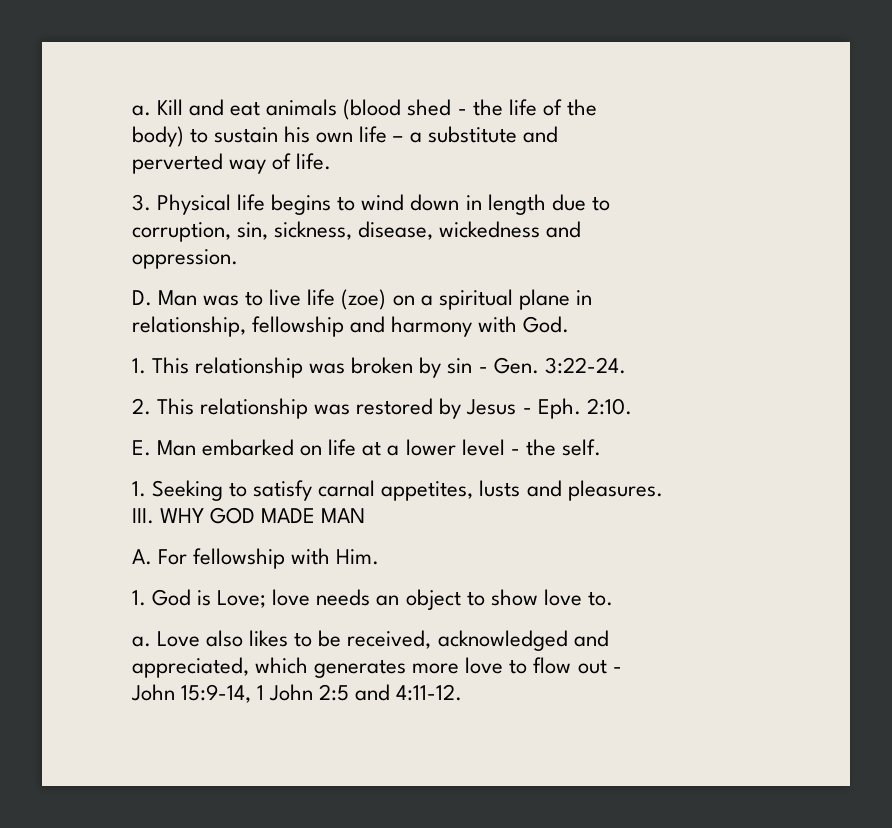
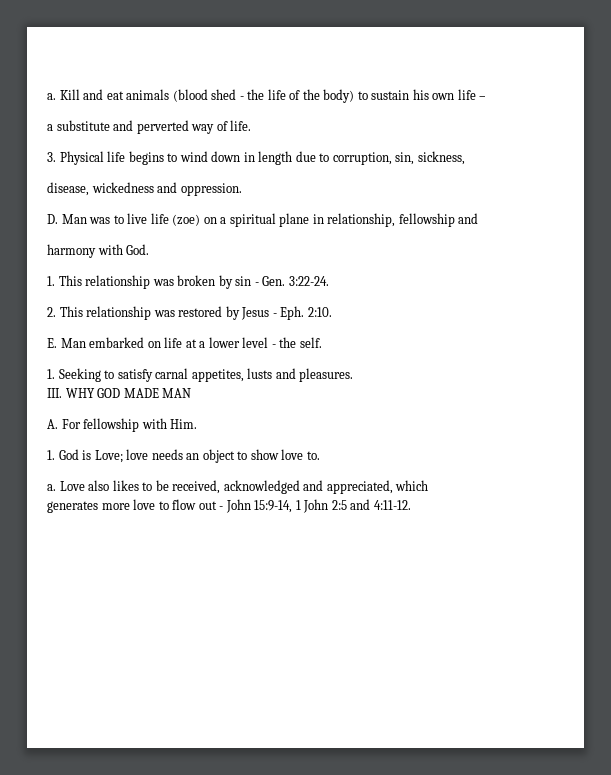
- Kill and eat animals (blood shed - the life of the
- body) to sustain his own life – a substitute and
- perverted way of life.
+ Kill and eat animals (blood shed - the life of the body) to sustain his own life –
+ a substitute and perverted way of life.
- 3. Physical life begins to wind down in length due to
- corruption, sin, sickness, disease, wickedness and
- oppression.
+ 3. Physical life begins to wind down in length due to corruption, sin, sickness,
+ disease, wickedness and oppression.
- D. Man was to live life (zoe) on a spiritual plane in
- relationship, fellowship and harmony with God.
+ D. Man was to live life (zoe) on a spiritual plane in relationship, fellowship and
+ harmony with God.
- Love also likes to be received, acknowledged and
- appreciated, which generates more love to flow out -
- John 15:9-14, 1 John 2:5 and 4:11-12.
+ Love also likes to be received, acknowledged and appreciated, which
+ generates more love to flow out - John 15:9-14, 1 John 2:5 and 4:11-12.

